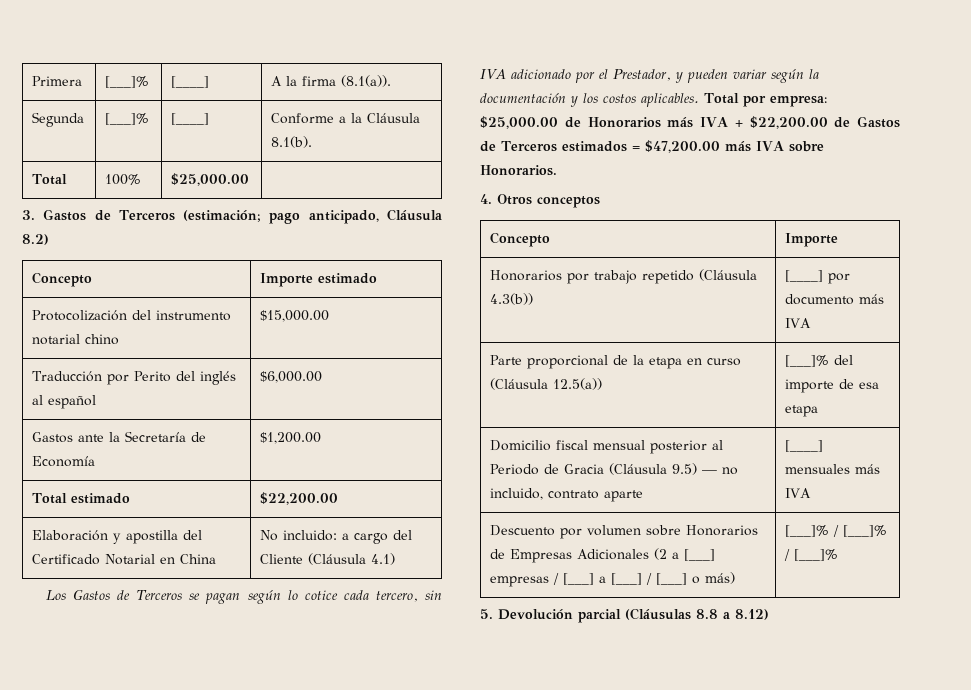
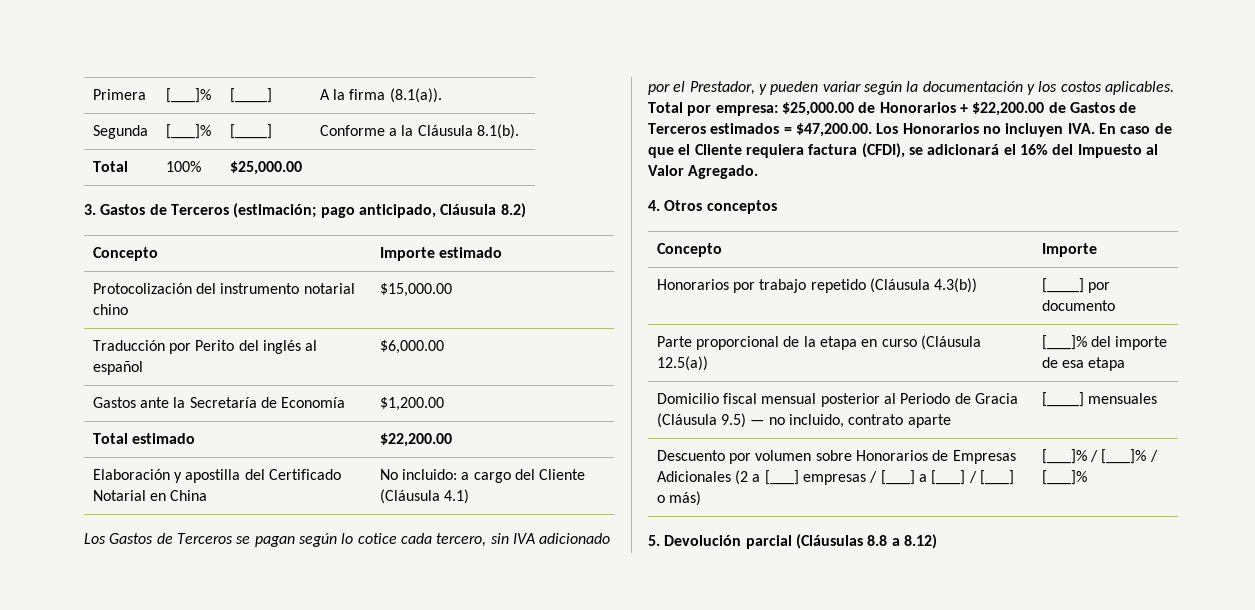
- Total por empresa: $25,000.00 de Honorarios más IVA + $22,200.00 de Gastos de Terceros estimados = $47,200.00 más IVA sobre Honorarios.
+ Total por empresa: $25,000.00 de Honorarios + $22,200.00 de Gastos de Terceros estimados = $47,200.00. Los Honorarios no incluyen IVA. En caso de que el Cliente requiera factura (CFDI), se adicionará el 16% del Impuesto al Valor Agregado.
- Honorarios por trabajo repetido (Cláusula 4.3(b)) | [____] por documento más IVA
+ Honorarios por trabajo repetido (Cláusula 4.3(b)) | [____] por documento
- Domicilio fiscal mensual posterior al Periodo de Gracia (Cláusula 9.5) — no incluido, contrato aparte | [____] mensuales más IVA
+ Domicilio fiscal mensual posterior al Periodo de Gracia (Cláusula 9.5) — no incluido, contrato aparte | [____] mensuales

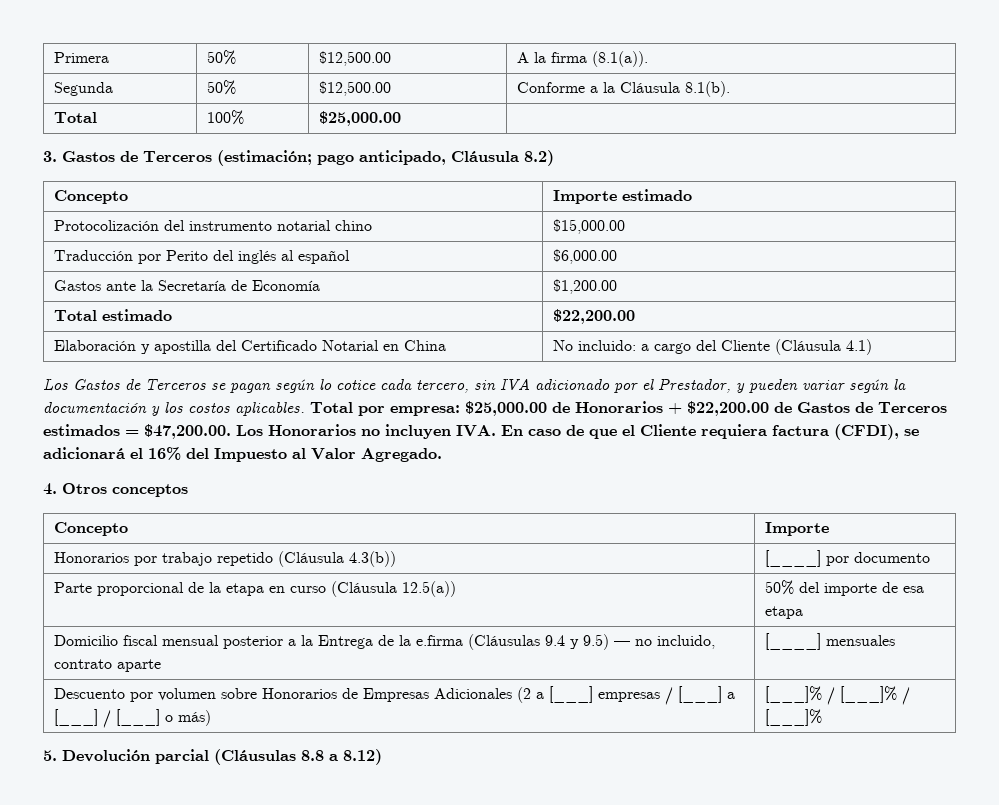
- Primera | [___]% | [____] | A la firma (8.1(a)).
+ Primera | 50% | $12,500.00 | A la firma (8.1(a)).
- Segunda | [___]% | [____] | Conforme a la Cláusula 8.1(b).
+ Segunda | 50% | $12,500.00 | Conforme a la Cláusula 8.1(b).
- Parte proporcional de la etapa en curso (Cláusula 12.5(a)) | [___]% del importe de esa etapa
+ Parte proporcional de la etapa en curso (Cláusula 12.5(a)) | 50% del importe de esa etapa
- Domicilio fiscal mensual posterior al Periodo de Gracia (Cláusula 9.5) — no incluido, contrato aparte | [____] mensuales
+ Domicilio fiscal mensual posterior a la Entrega de la e.firma (Cláusulas 9.4 y 9.5) — no incluido, contrato aparte | [____] mensuales

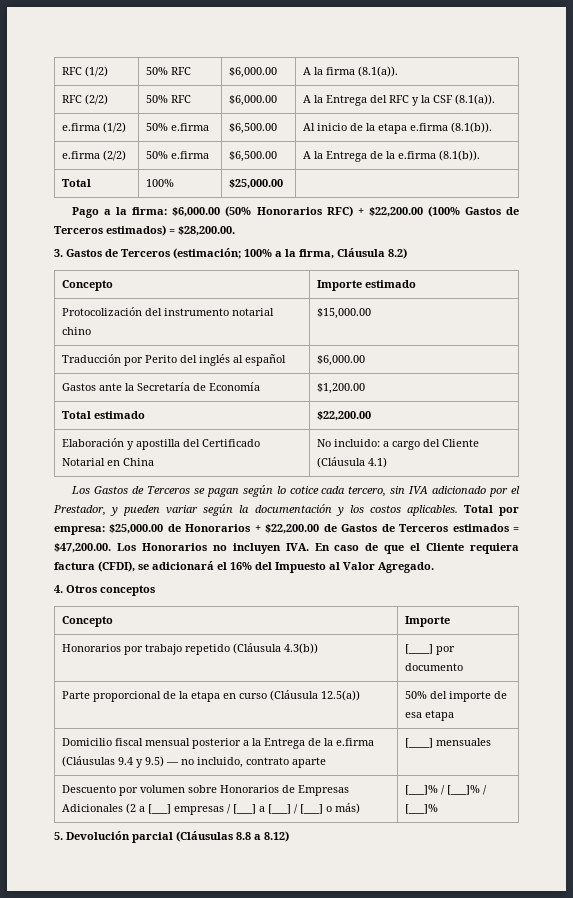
- Primera | 50% | $12,500.00 | A la firma (8.1(a)).
+ RFC (1/2) | 50% RFC | $6,000.00 | A la firma (8.1(a)).
- Segunda | 50% | $12,500.00 | Conforme a la Cláusula 8.1(b).
+ RFC (2/2) | 50% RFC | $6,000.00 | A la Entrega del RFC y la CSF (8.1(a)).
+ e.firma (1/2) | 50% e.firma | $6,500.00 | Al inicio de la etapa e.firma (8.1(b)).
+ e.firma (2/2) | 50% e.firma | $6,500.00 | A la Entrega de la e.firma (8.1(b)).
  Total | 100% | $25,000.00 |
+ Pago a la firma: $6,000.00 (50% Honorarios RFC) + $22,200.00 (100% Gastos de Terceros estimados) = $28,200.00.
- 3. Gastos de Terceros (estimación; pago anticipado, Cláusula 8.2)
+ 3. Gastos de Terceros (estimación; 100% a la firma, Cláusula 8.2)

